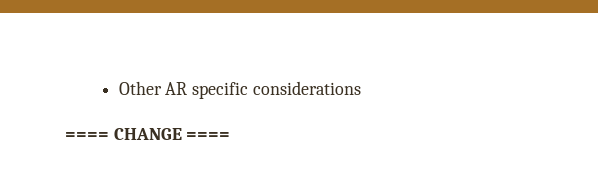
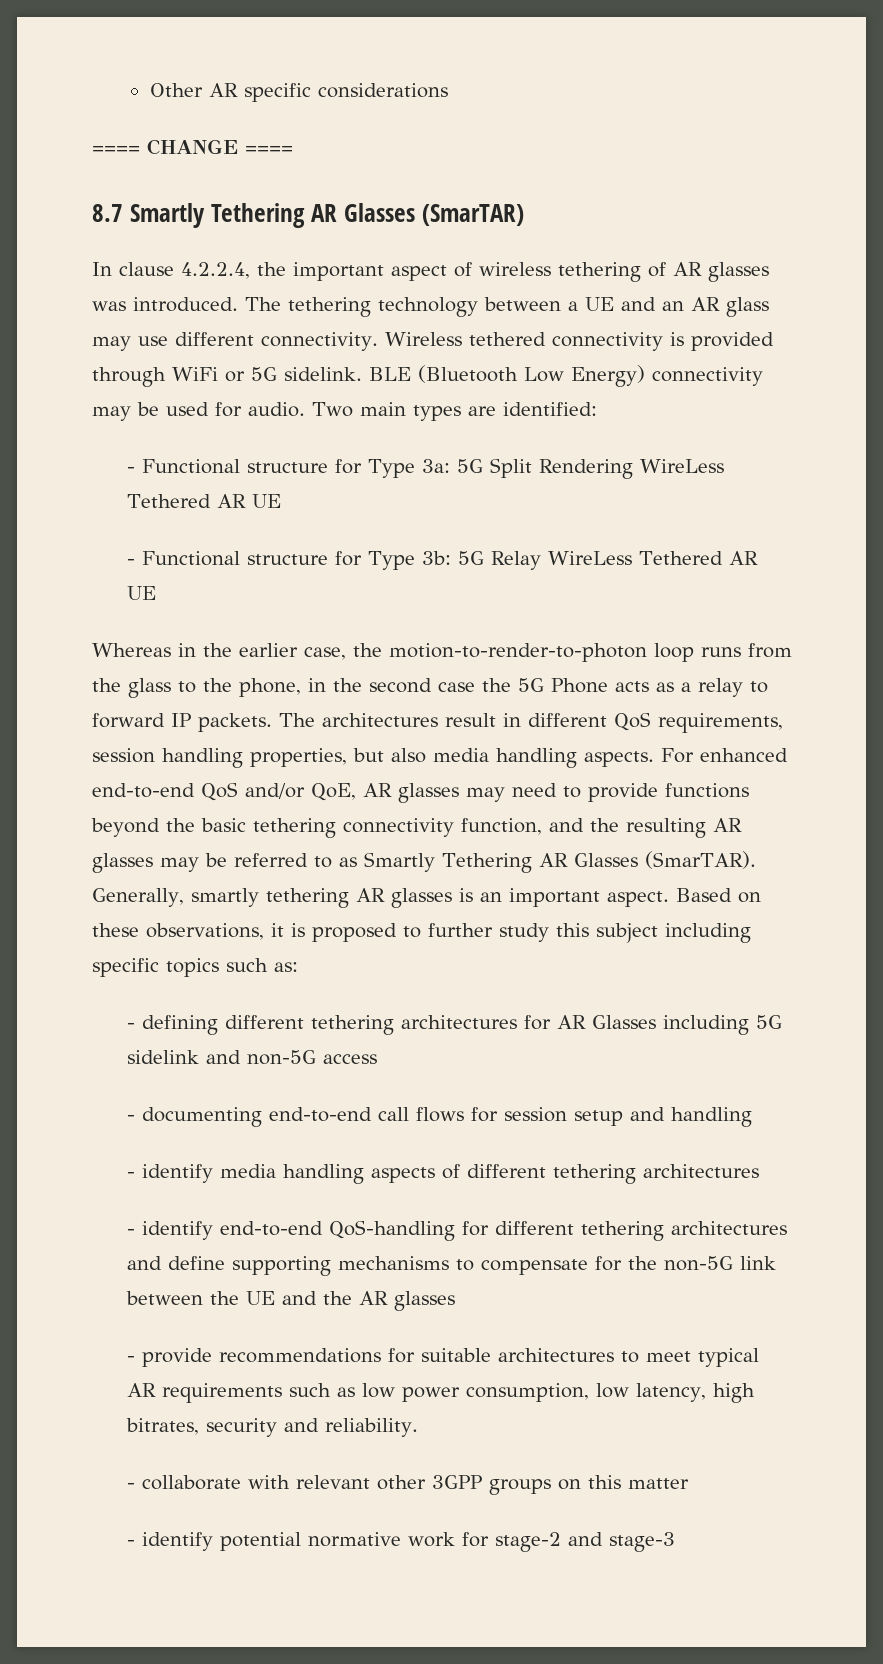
+ 8.7 Smartly Tethering AR Glasses (SmarTAR)
+ In clause 4.2.2.4, the important aspect of wireless tethering of AR glasses was introduced. The tethering technology between a UE and an AR glass may use different connectivity. Wireless tethered connectivity is provided through WiFi or 5G sidelink. BLE (Bluetooth Low Energy) connectivity may be used for audio. Two main types are identified:
+ - Functional structure for Type 3a: 5G Split Rendering WireLess Tethered AR UE
+ - Functional structure for Type 3b: 5G Relay WireLess Tethered AR UE
+ Whereas in the earlier case, the motion-to-render-to-photon loop runs from the glass to the phone, in the second case the 5G Phone acts as a relay to forward IP packets. The architectures result in different QoS requirements, session handling properties, but also media handling aspects. For enhanced end-to-end QoS and/or QoE, AR glasses may need to provide functions beyond the basic tethering connectivity function, and the resulting AR glasses may be referred to as Smartly Tethering AR Glasses (SmarTAR). Generally, smartly tethering AR glasses is an important aspect. Based on these observations, it is proposed to further study this subject including specific topics such as:
+ - defining different tethering architectures for AR Glasses including 5G sidelink and non-5G access
+ - documenting end-to-end call flows for session setup and handling
+ - identify media handling aspects of different tethering architectures
+ - identify end-to-end QoS-handling for different tethering architectures and define supporting mechanisms to compensate for the non-5G link between the UE and the AR glasses
+ - provide recommendations for suitable architectures to meet typical AR requirements such as low power consumption, low latency, high bitrates, security and reliability.
+ - collaborate with relevant other 3GPP groups on this matter
+ - identify potential normative work for stage-2 and stage-3

